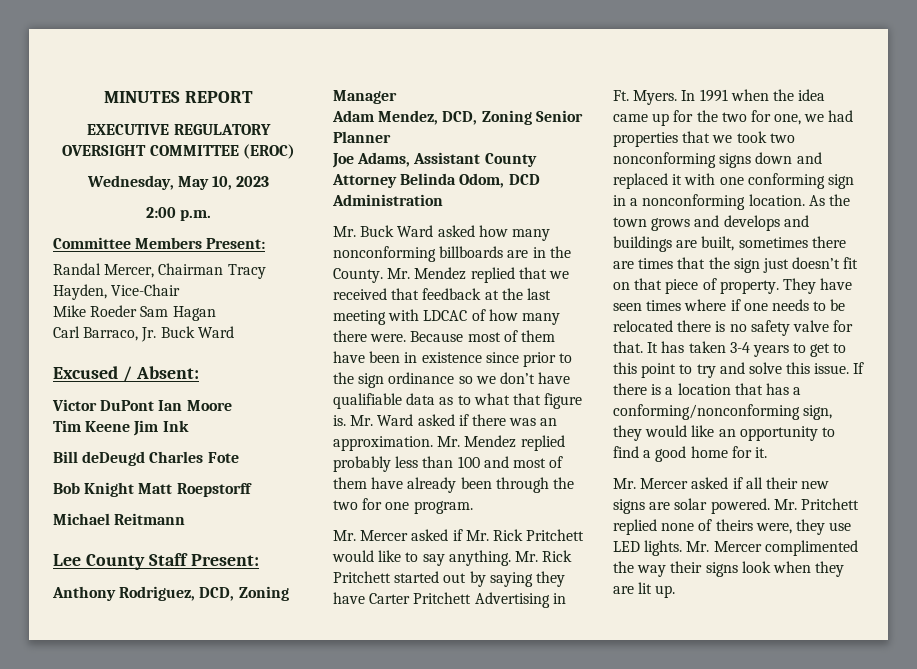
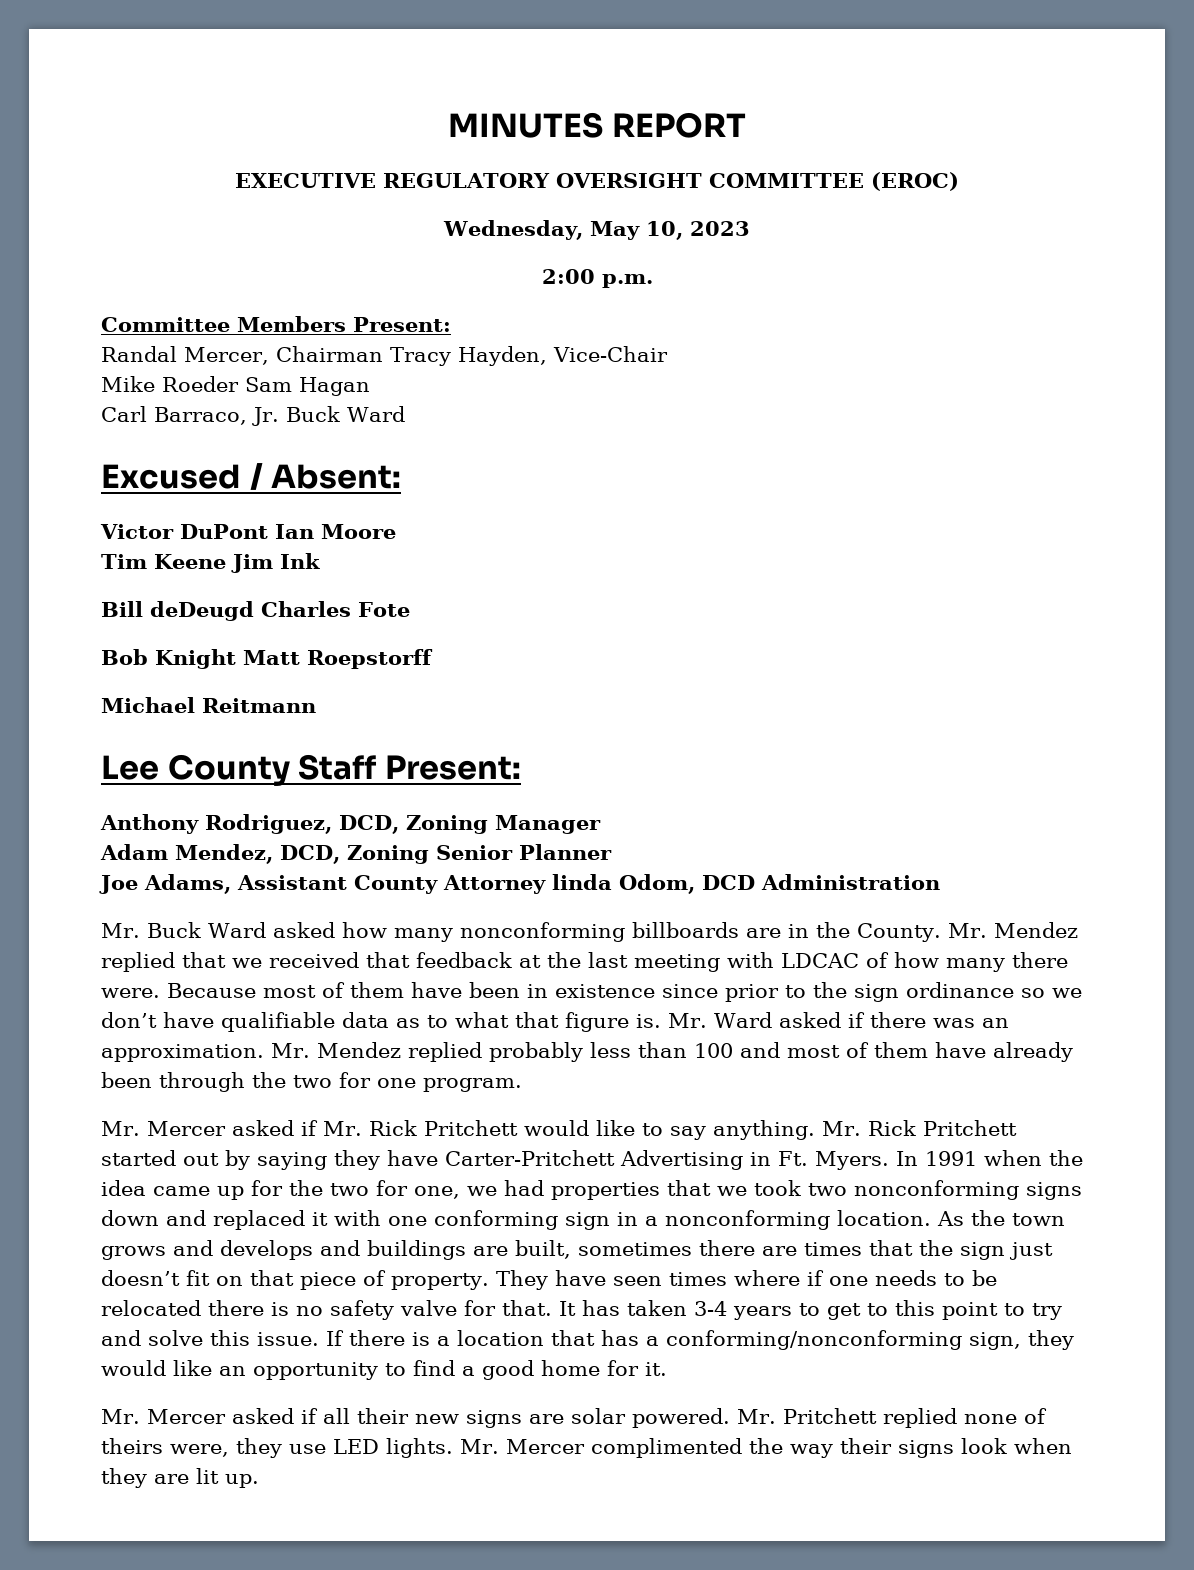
- Joe Adams, Assistant County Attorney Belinda Odom, DCD Administration
+ Joe Adams, Assistant County Attorney linda Odom, DCD Administration
- Mr. Rick Pritchett started out by saying they have Carter Pritchett Advertising in Ft. Myers.
+ Mr. Rick Pritchett started out by saying they have Carter-Pritchett Advertising in Ft. Myers.

